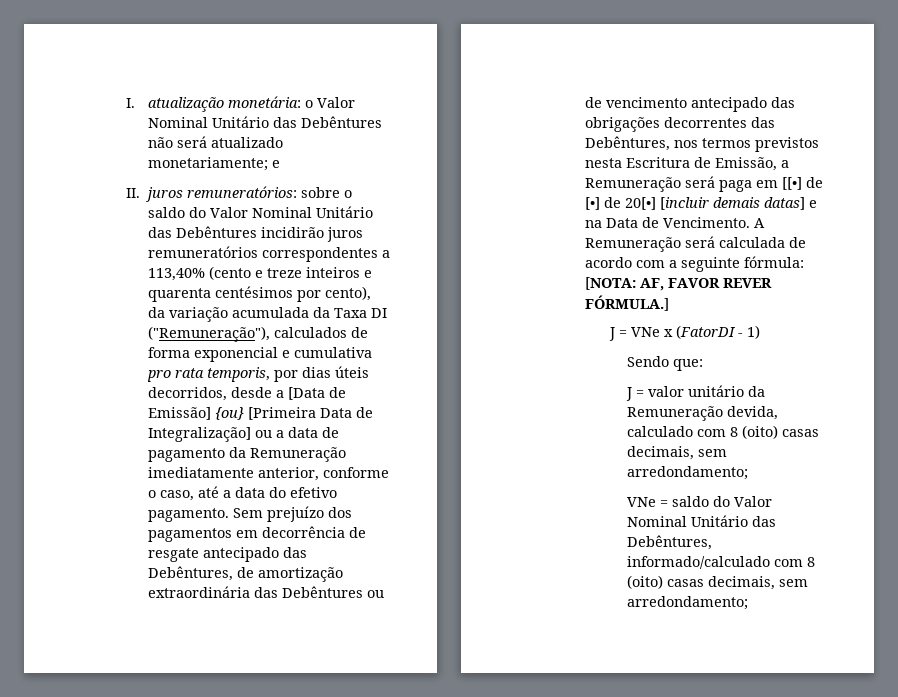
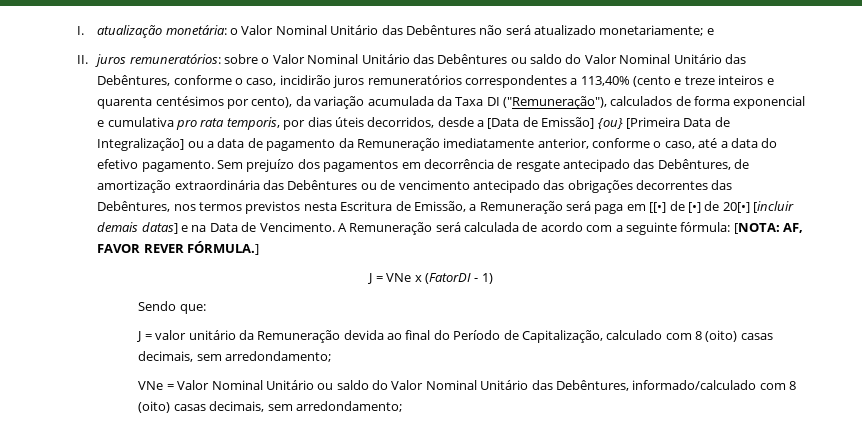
- sobre o saldo do Valor Nominal Unitário das Debêntures incidirão juros remuneratórios correspondentes a 113,40% (cento e treze inteiros e quarenta centésimos por cento), da variação acumulada da Taxa DI ("Remuneração"), calculados de forma exponencial e cumulativa pro rata temporis, por dias úteis decorridos, desde a [Data de Emissão] {ou} [Primeira Data de Integralização] ou a data de pagamento da Remuneração imediatamente anterior, conforme o caso, até a data do efetivo pagamento.
+ sobre o Valor Nominal Unitário das Debêntures ou saldo do Valor Nominal Unitário das Debêntures, conforme o caso, incidirão juros remuneratórios correspondentes a 113,40% (cento e treze inteiros e quarenta centésimos por cento), da variação acumulada da Taxa DI ("Remuneração"), calculados de forma exponencial e cumulativa pro rata temporis, por dias úteis decorridos, desde a [Data de Emissão] {ou} [Primeira Data de Integralização] ou a data de pagamento da Remuneração imediatamente anterior, conforme o caso, até a data do efetivo pagamento.
- J = valor unitário da Remuneração devida, calculado com 8 (oito) casas decimais, sem arredondamento;
+ J = valor unitário da Remuneração devida ao final do Período de Capitalização, calculado com 8 (oito) casas decimais, sem arredondamento;
- VNe = saldo do Valor Nominal Unitário das Debêntures, informado/calculado com 8 (oito) casas decimais, sem arredondamento;
+ VNe = Valor Nominal Unitário ou saldo do Valor Nominal Unitário das Debêntures, informado/calculado com 8 (oito) casas decimais, sem arredondamento;

